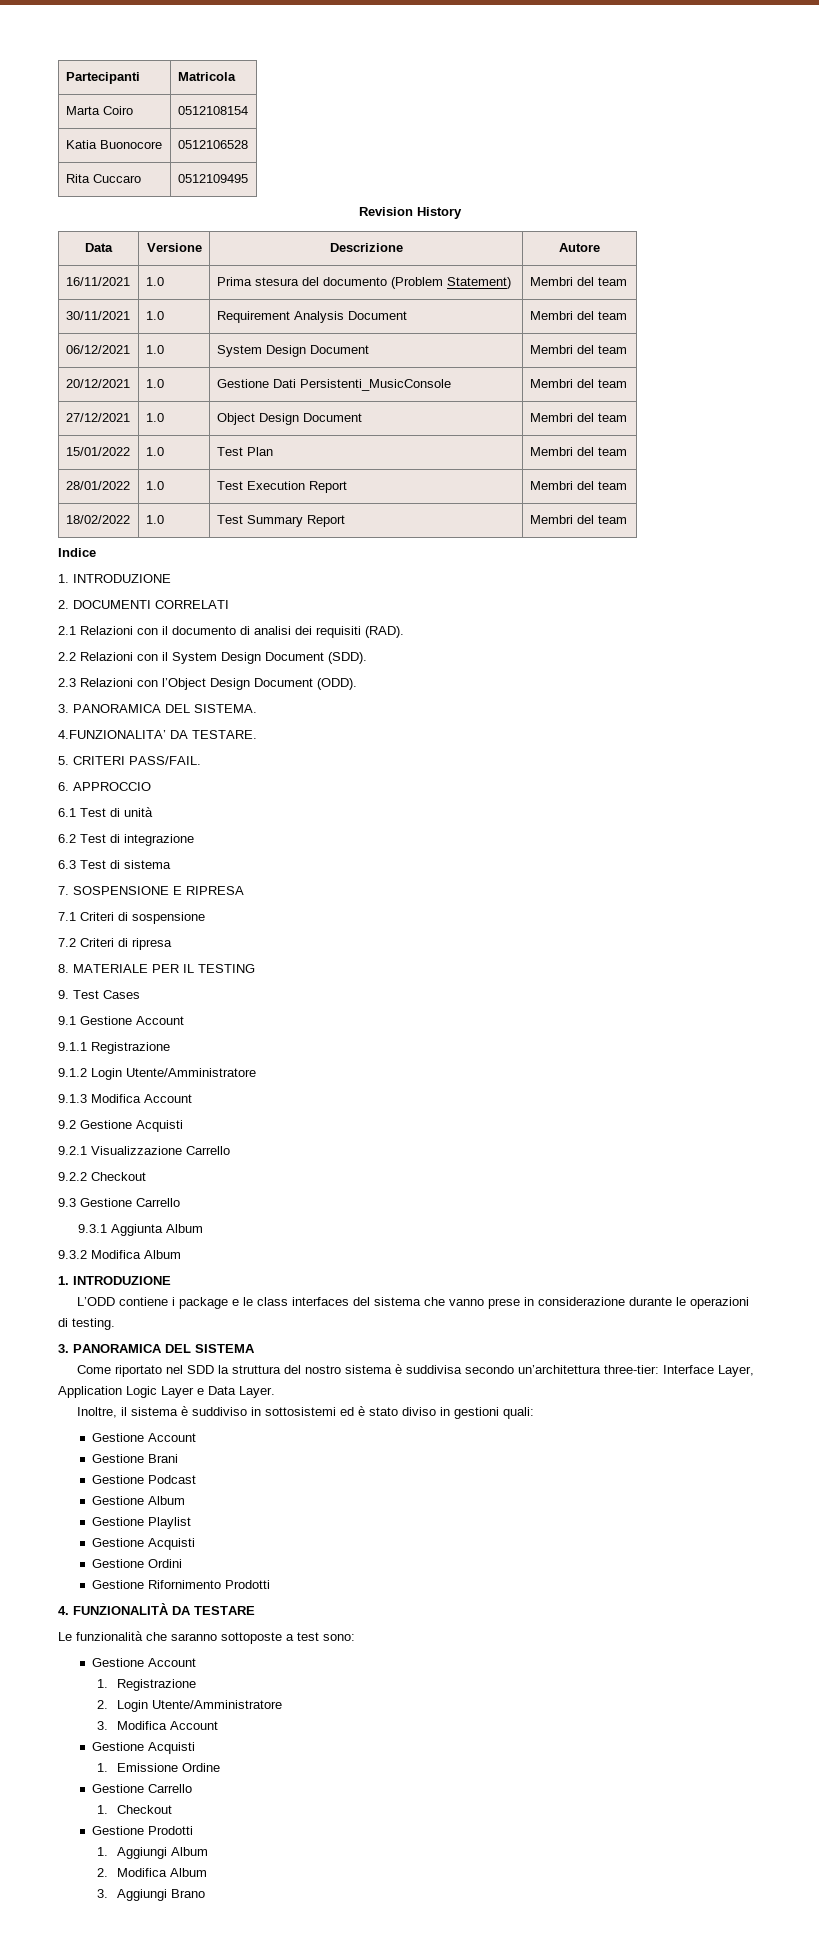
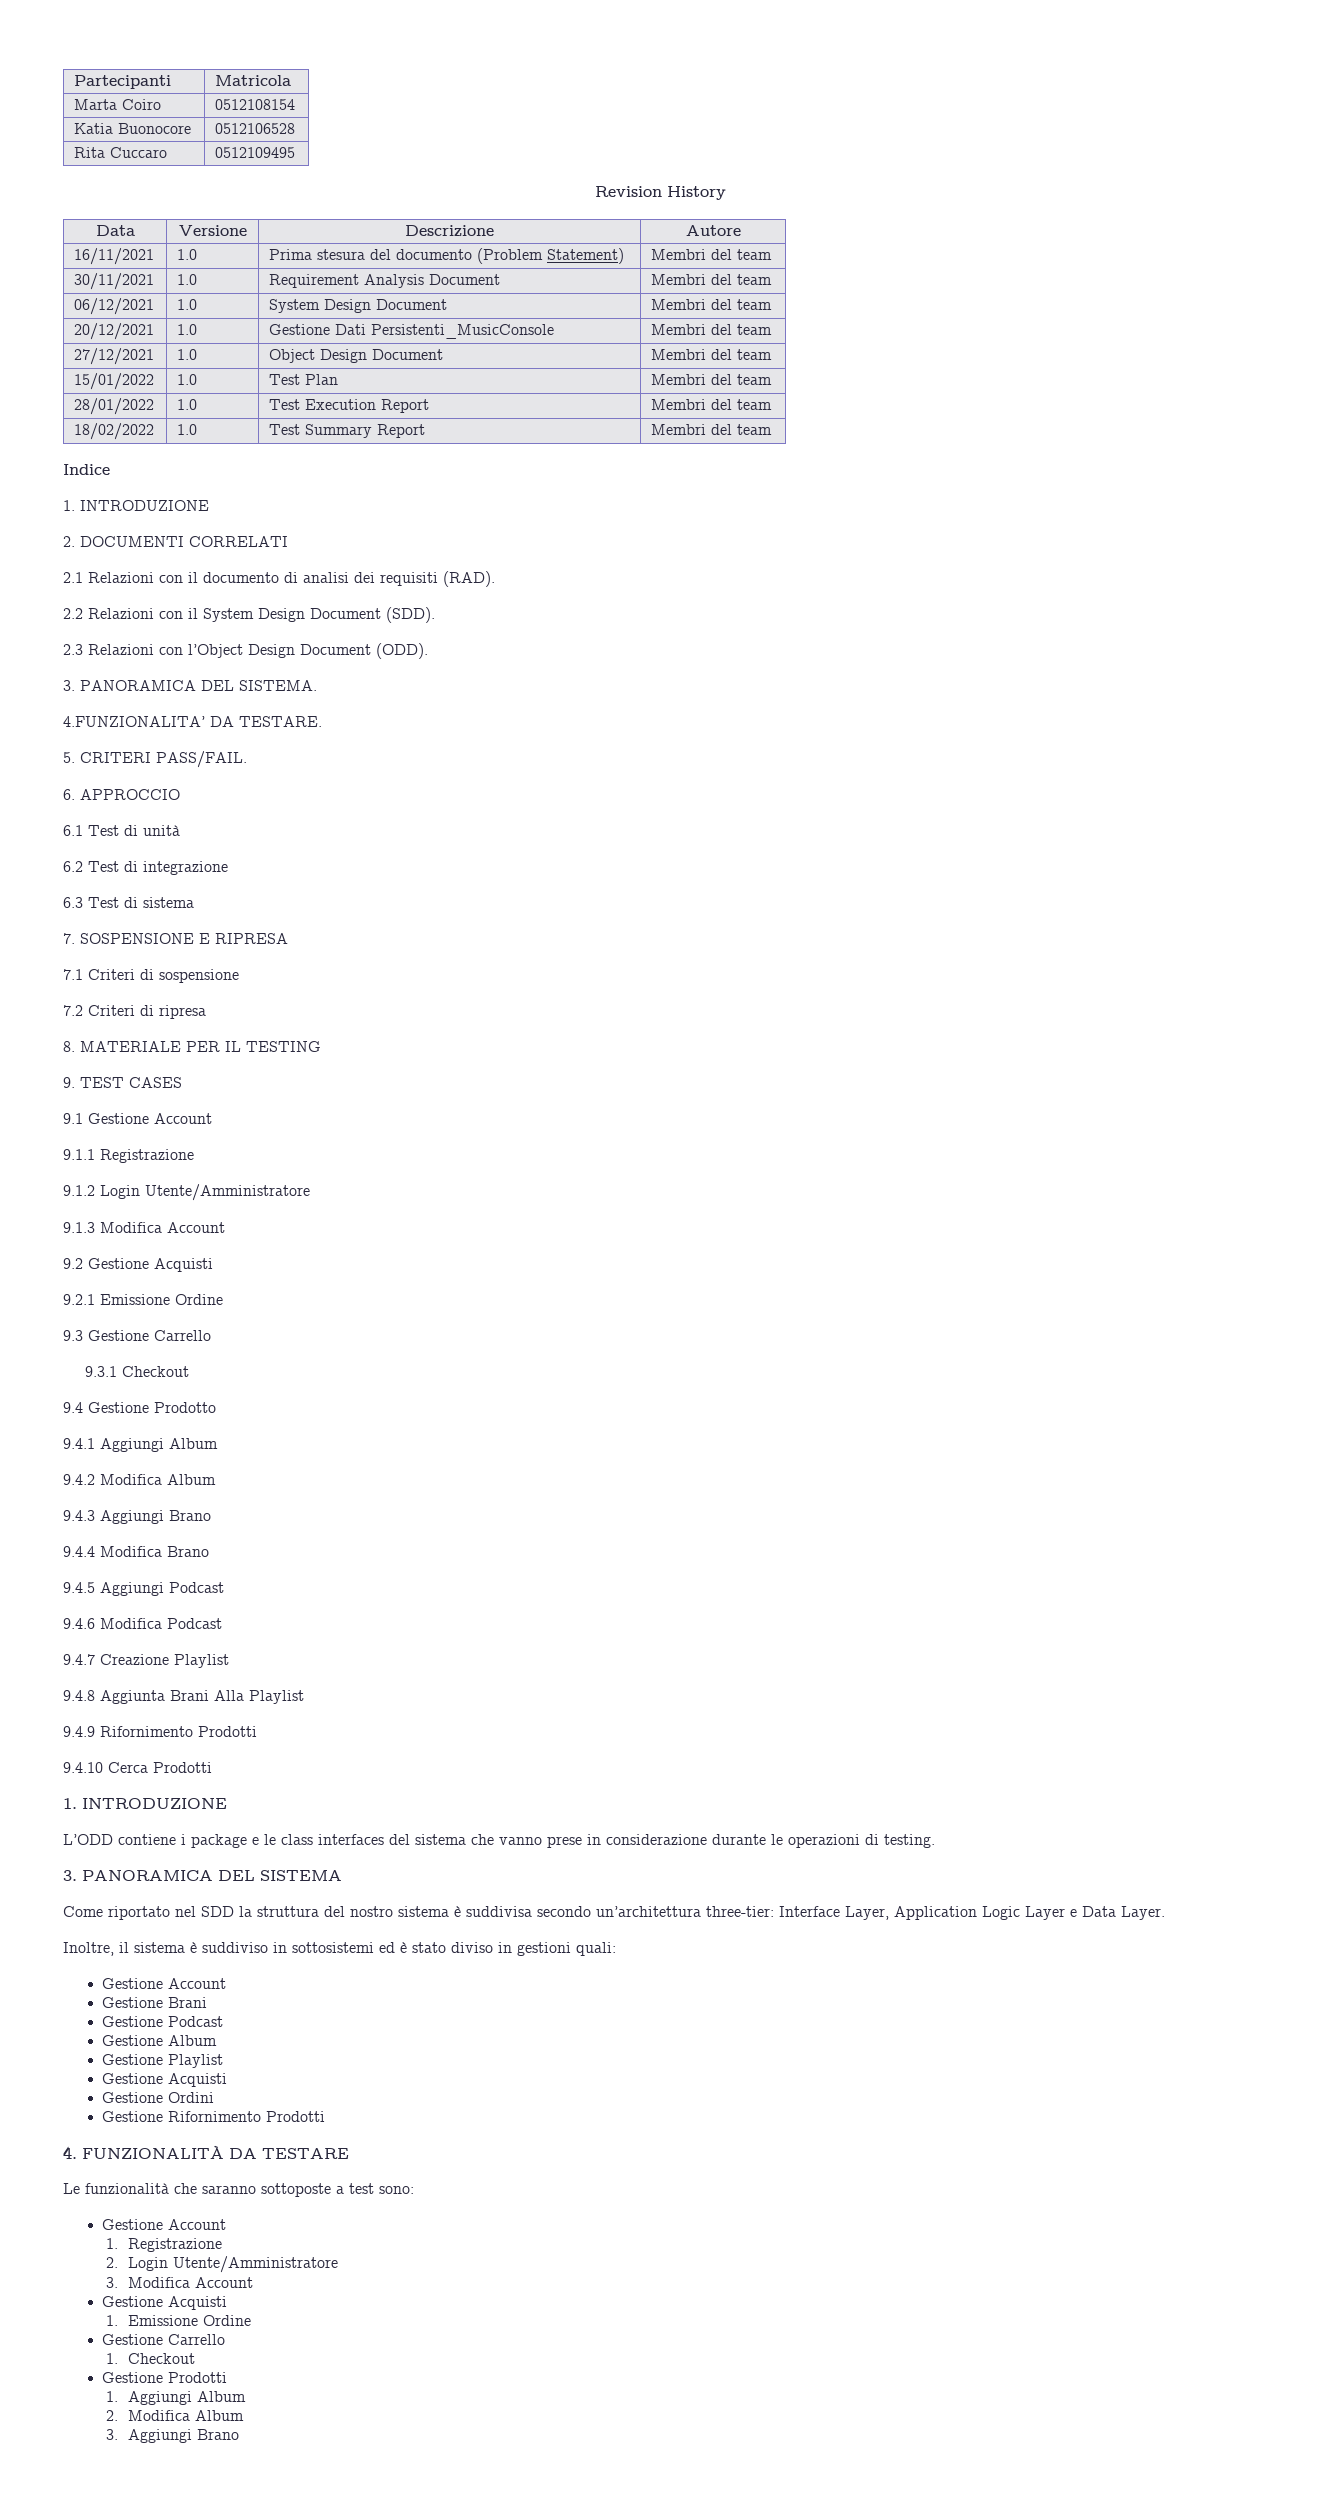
- 9. Test Cases
+ 9. TEST CASES
- 9.2.1 Visualizzazione Carrello
- 9.2.2 Checkout
+ 9.2.1 Emissione Ordine
- 9.3.1 Aggiunta Album
- 9.3.2 Modifica Album
+ 9.3.1 Checkout
+ 9.4 Gestione Prodotto
+ 9.4.1 Aggiungi Album
+ 9.4.2 Modifica Album
+ 9.4.3 Aggiungi Brano
+ 9.4.4 Modifica Brano
+ 9.4.5 Aggiungi Podcast
+ 9.4.6 Modifica Podcast
+ 9.4.7 Creazione Playlist
+ 9.4.8 Aggiunta Brani Alla Playlist
+ 9.4.9 Rifornimento Prodotti
+ 9.4.10 Cerca Prodotti

